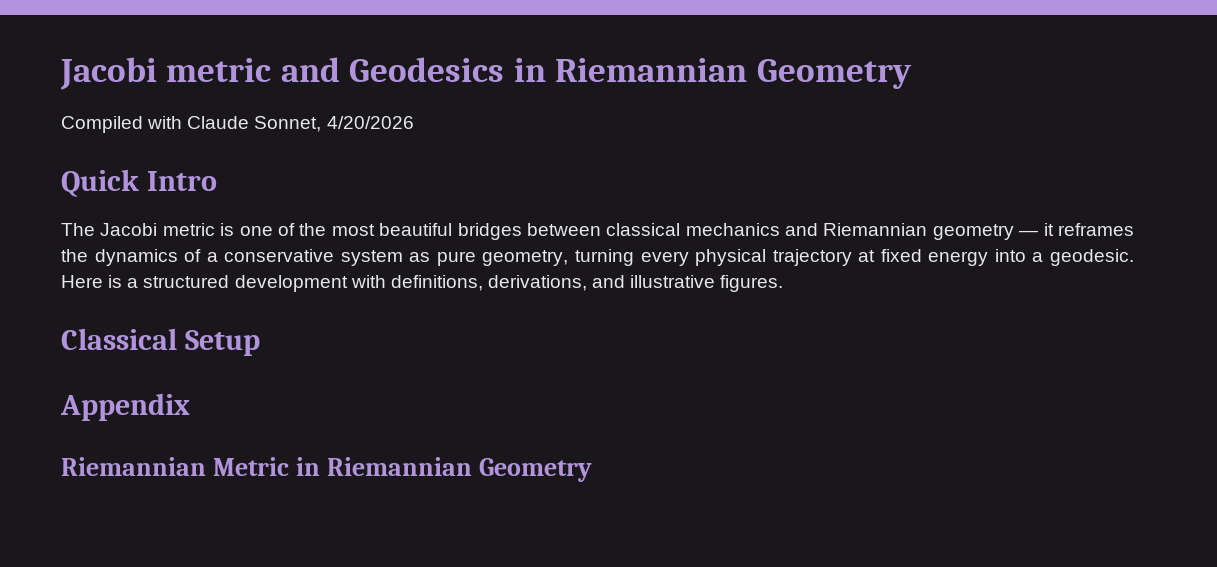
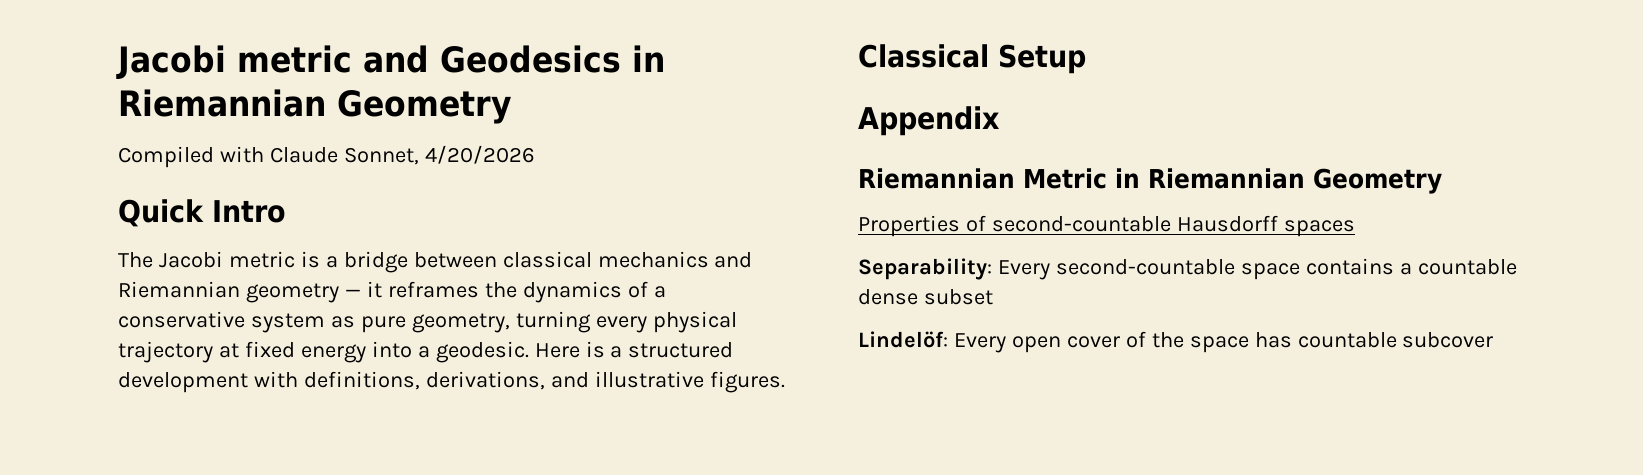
- The Jacobi metric is one of the most beautiful bridges between classical mechanics and Riemannian geometry — it reframes the dynamics of a conservative system as pure geometry, turning every physical trajectory at fixed energy into a geodesic.
+ The Jacobi metric is a bridge between classical mechanics and Riemannian geometry — it reframes the dynamics of a conservative system as pure geometry, turning every physical trajectory at fixed energy into a geodesic.
+ Properties of second-countable Hausdorff spaces
+ Separability: Every second-countable space contains a countable dense subset
+ Lindelöf: Every open cover of the space has countable subcover

